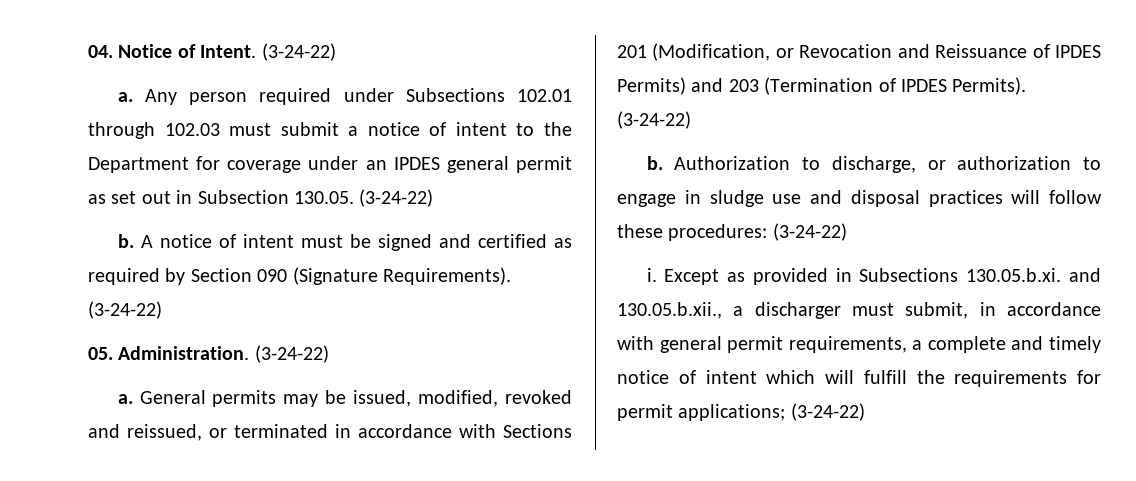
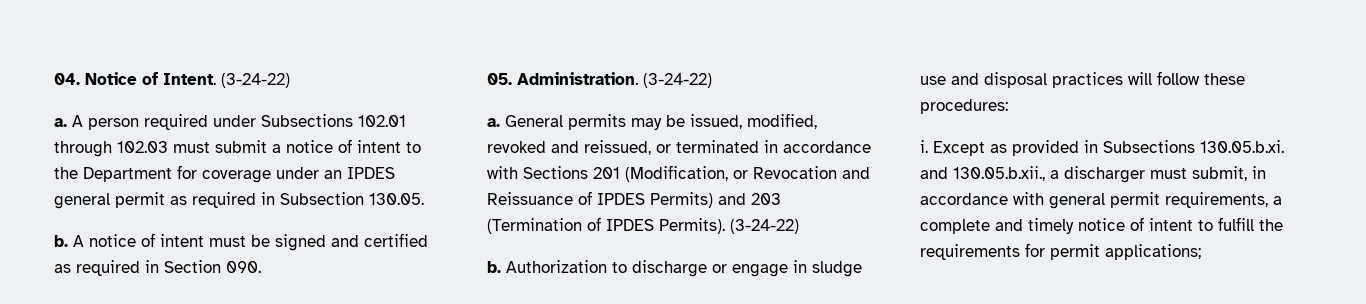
- Any person required under Subsections 102.01 through 102.03 must submit a notice of intent to the Department for coverage under an IPDES general permit as set out in Subsection 130.05. (3-24-22)
+ A person required under Subsections 102.01 through 102.03 must submit a notice of intent to the Department for coverage under an IPDES general permit as required in Subsection 130.05.
- A notice of intent must be signed and certified as required by Section 090 (Signature Requirements). (3-24-22)
+ A notice of intent must be signed and certified as required in Section 090.
- Authorization to discharge, or authorization to engage in sludge use and disposal practices will follow these procedures: (3-24-22)
+ Authorization to discharge or engage in sludge use and disposal practices will follow these procedures:
- Except as provided in Subsections 130.05.b.xi. and 130.05.b.xii., a discharger must submit, in accordance with general permit requirements, a complete and timely notice of intent which will fulfill the requirements for permit applications; (3-24-22)
+ Except as provided in Subsections 130.05.b.xi. and 130.05.b.xii., a discharger must submit, in accordance with general permit requirements, a complete and timely notice of intent to fulfill the requirements for permit applications;

